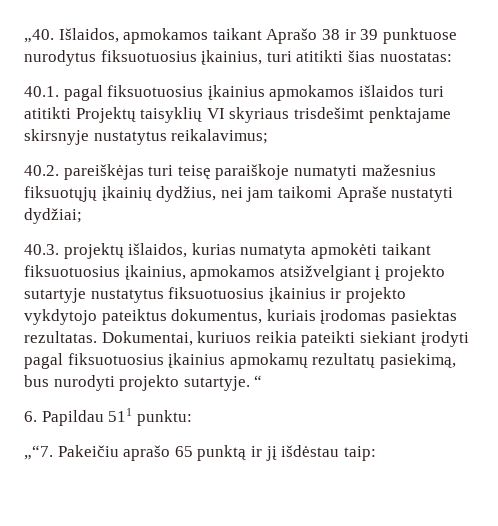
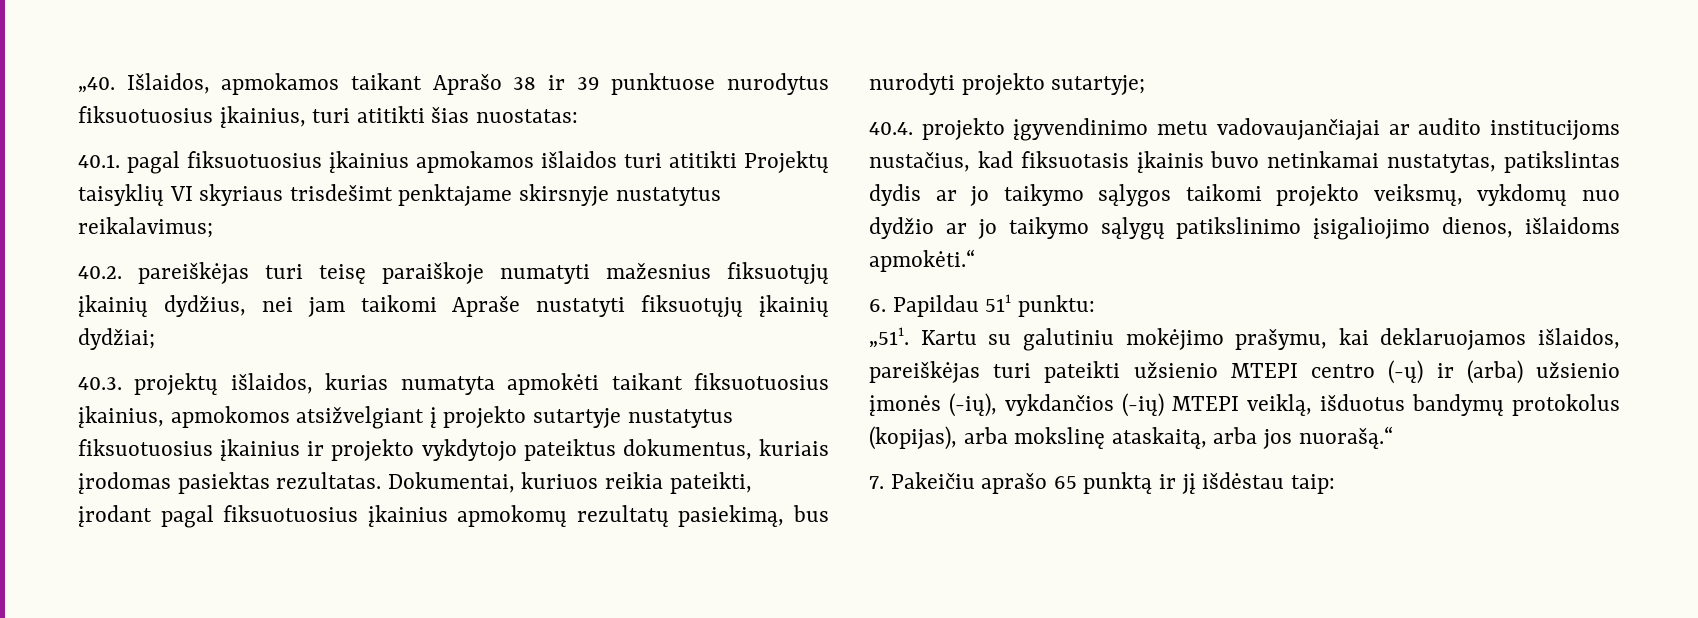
- 40.2. pareiškėjas turi teisę paraiškoje numatyti mažesnius fiksuotųjų įkainių dydžius, nei jam taikomi Apraše nustatyti dydžiai;
+ 40.2. pareiškėjas turi teisę paraiškoje numatyti mažesnius fiksuotųjų įkainių dydžius, nei jam taikomi Apraše nustatyti fiksuotųjų įkainių dydžiai;
- 40.3. projektų išlaidos, kurias numatyta apmokėti taikant fiksuotuosius įkainius, apmokamos atsižvelgiant į projekto sutartyje nustatytus fiksuotuosius įkainius ir projekto vykdytojo pateiktus dokumentus, kuriais įrodomas pasiektas rezultatas.
+ 40.3. projektų išlaidos, kurias numatyta apmokėti taikant fiksuotuosius įkainius, apmokomos atsižvelgiant į projekto sutartyje nustatytus fiksuotuosius įkainius ir projekto vykdytojo pateiktus dokumentus, kuriais įrodomas pasiektas rezultatas.
- Dokumentai, kuriuos reikia pateikti siekiant įrodyti pagal fiksuotuosius įkainius apmokamų rezultatų pasiekimą, bus nurodyti projekto sutartyje. “
+ Dokumentai, kuriuos reikia pateikti, įrodant pagal fiksuotuosius įkainius apmokomų rezultatų pasiekimą, bus nurodyti projekto sutartyje;
+ 40.4. projekto įgyvendinimo metu vadovaujančiajai ar audito institucijoms nustačius, kad fiksuotasis įkainis buvo netinkamai nustatytas, patikslintas dydis ar jo taikymo sąlygos taikomi projekto veiksmų, vykdomų nuo dydžio ar jo taikymo sąlygų patikslinimo įsigaliojimo dienos, išlaidoms apmokėti.“
  6. Papildau 511 punktu:
- „“7. Pakeičiu aprašo 65 punktą ir jį išdėstau taip:
+ „511. Kartu su galutiniu mokėjimo prašymu, kai deklaruojamos išlaidos, pareiškėjas turi pateikti užsienio MTEPI centro (-ų) ir (arba) užsienio įmonės (-ių), vykdančios (-ių) MTEPI veiklą, išduotus bandymų protokolus (kopijas), arba mokslinę ataskaitą, arba jos nuorašą.“
+ 7. Pakeičiu aprašo 65 punktą ir jį išdėstau taip:

